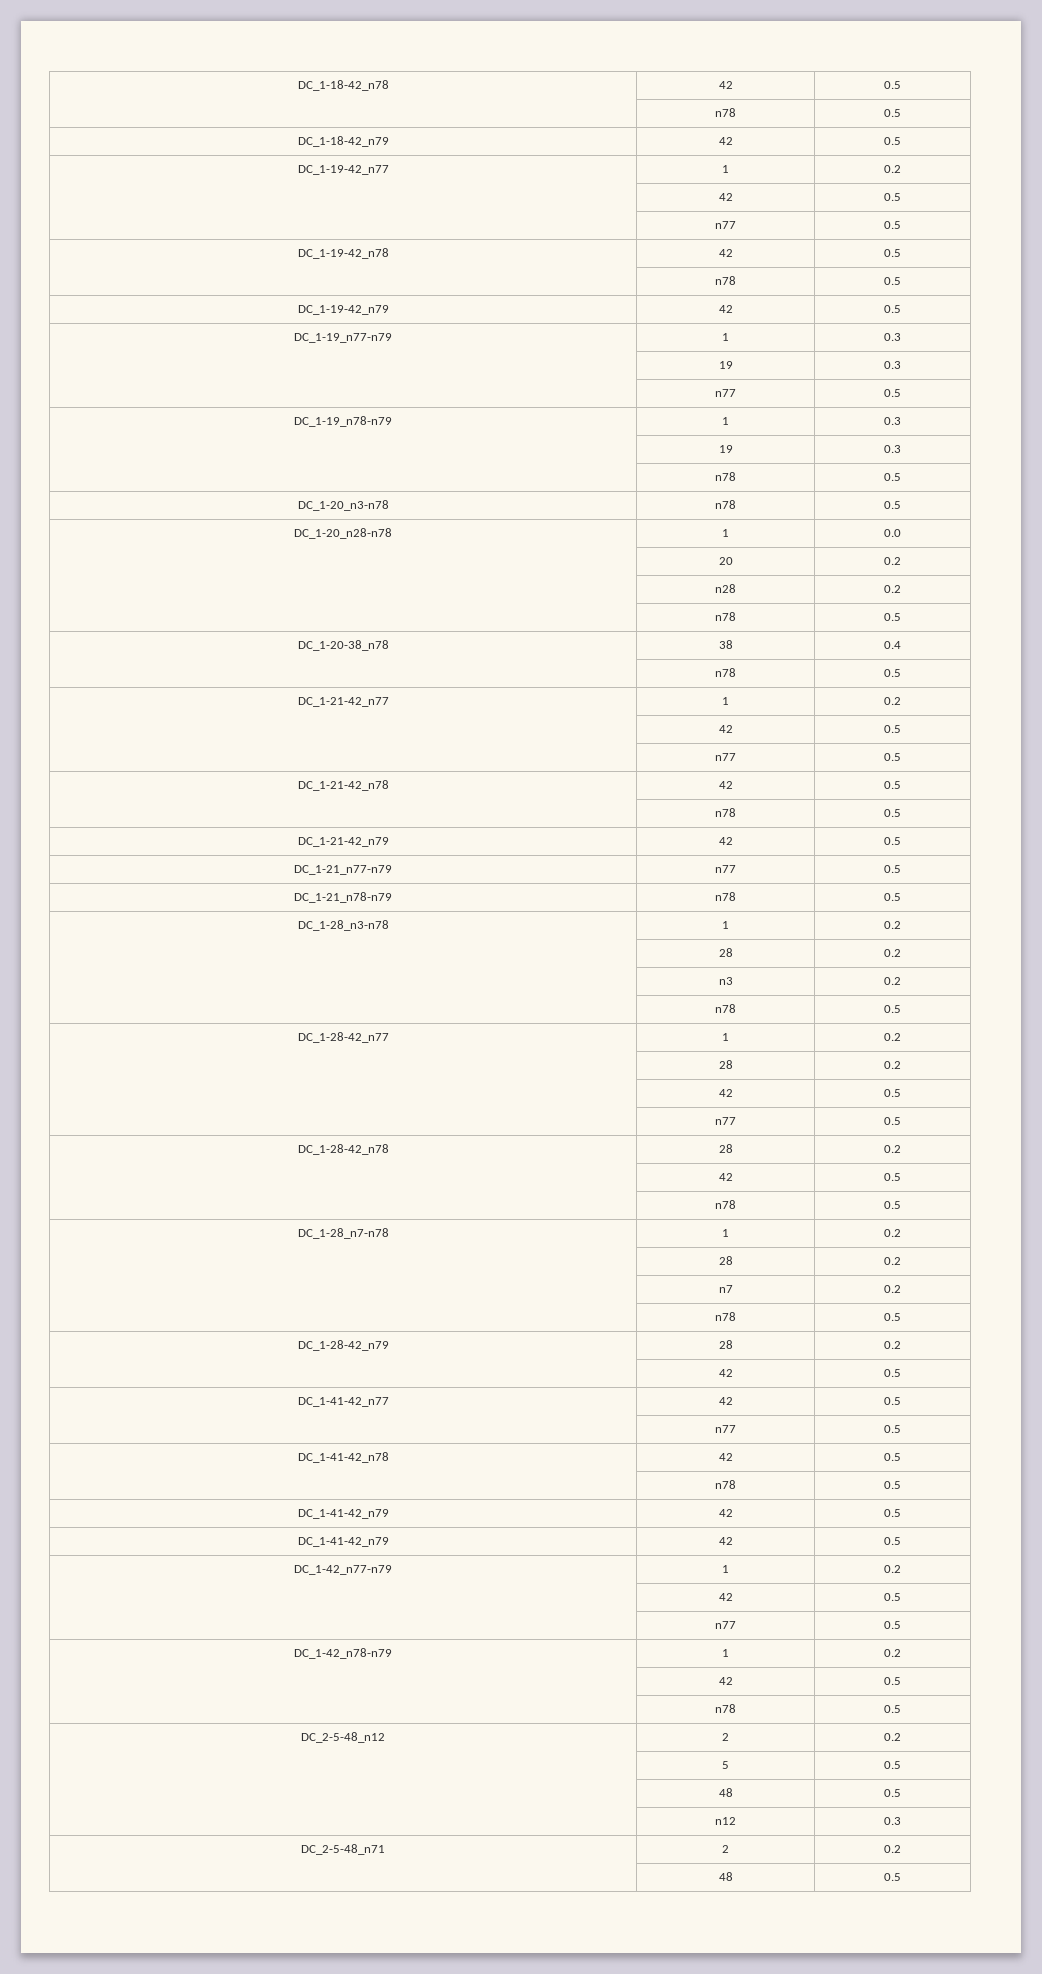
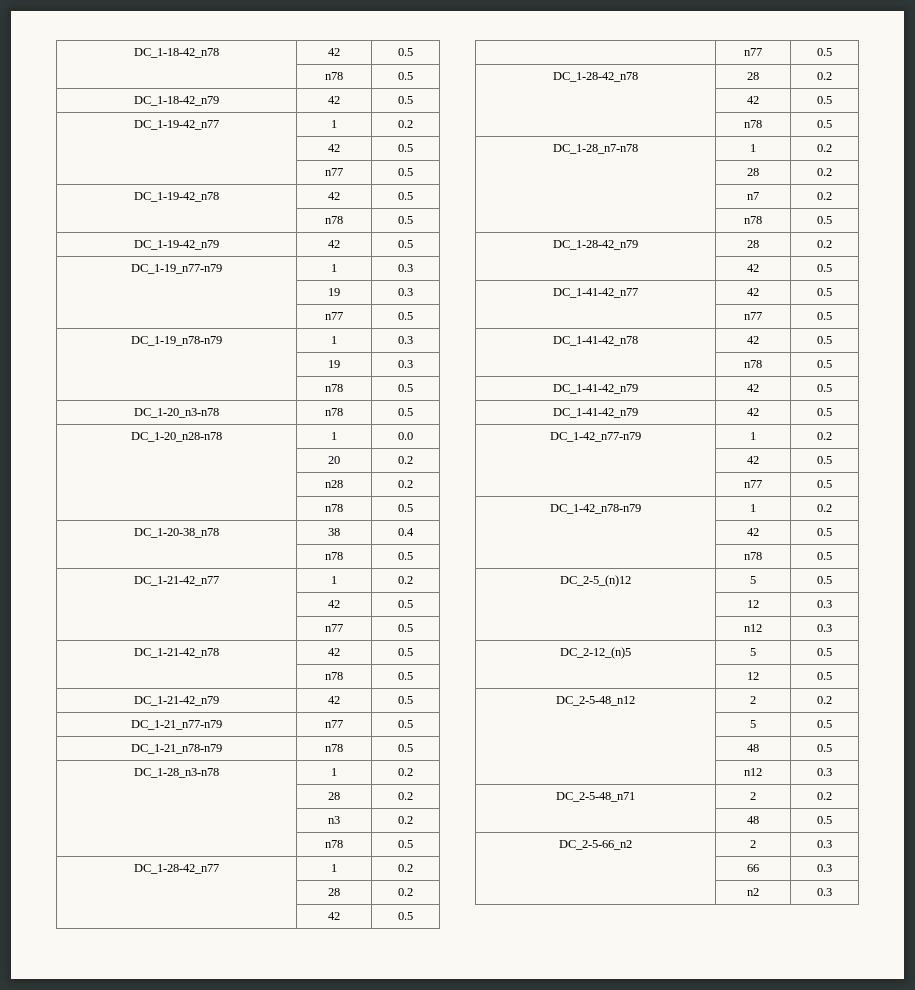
+ DC_2-5_(n)12 | 5 | 0.5
+ | 12 | 0.3
+ | n12 | 0.3
+ DC_2-12_(n)5 | 5 | 0.5
+ | 12 | 0.5
+ DC_2-5-66_n2 | 2 | 0.3
+ | 66 | 0.3
+ | n2 | 0.3

